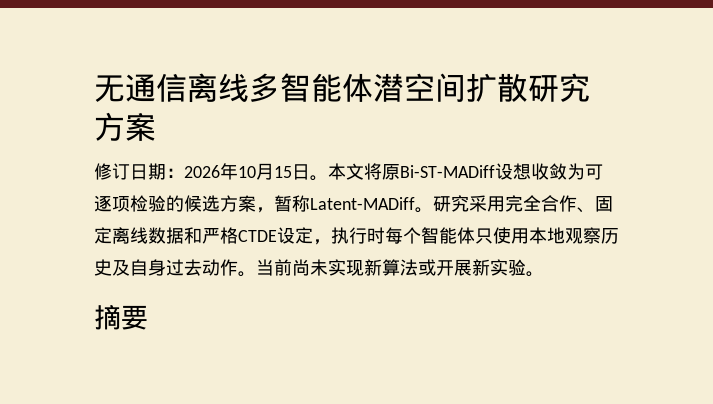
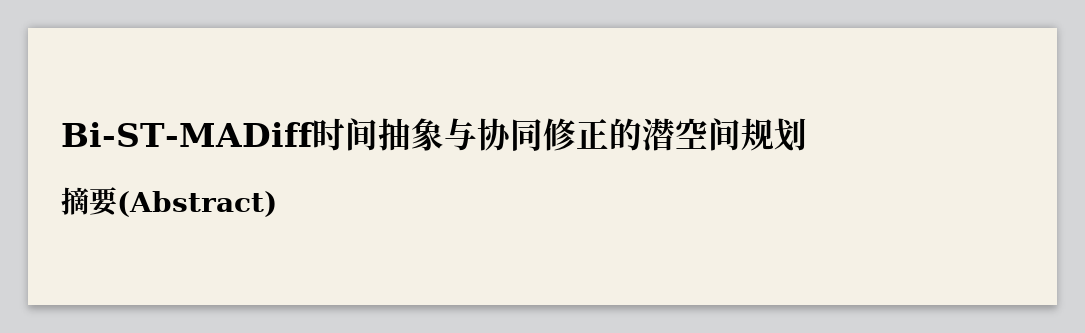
- 无通信离线多智能体潜空间扩散研究方案
- 修订日期：2026年10月15日。本文将原Bi-ST-MADiff设想收敛为可逐项检验的候选方案，暂称Latent-MADiff。研究采用完全合作、固定离线数据和严格CTDE设定，执行时每个智能体只使用本地观察历史及自身过去动作。当前尚未实现新算法或开展新实验。
+ Bi-ST-MADiff时间抽象与协同修正的潜空间规划
- 摘要
+ 摘要(Abstract)

